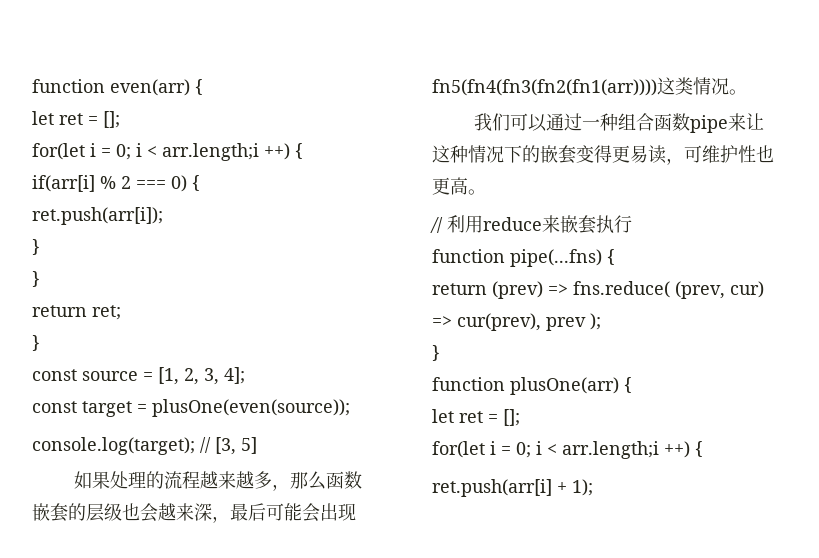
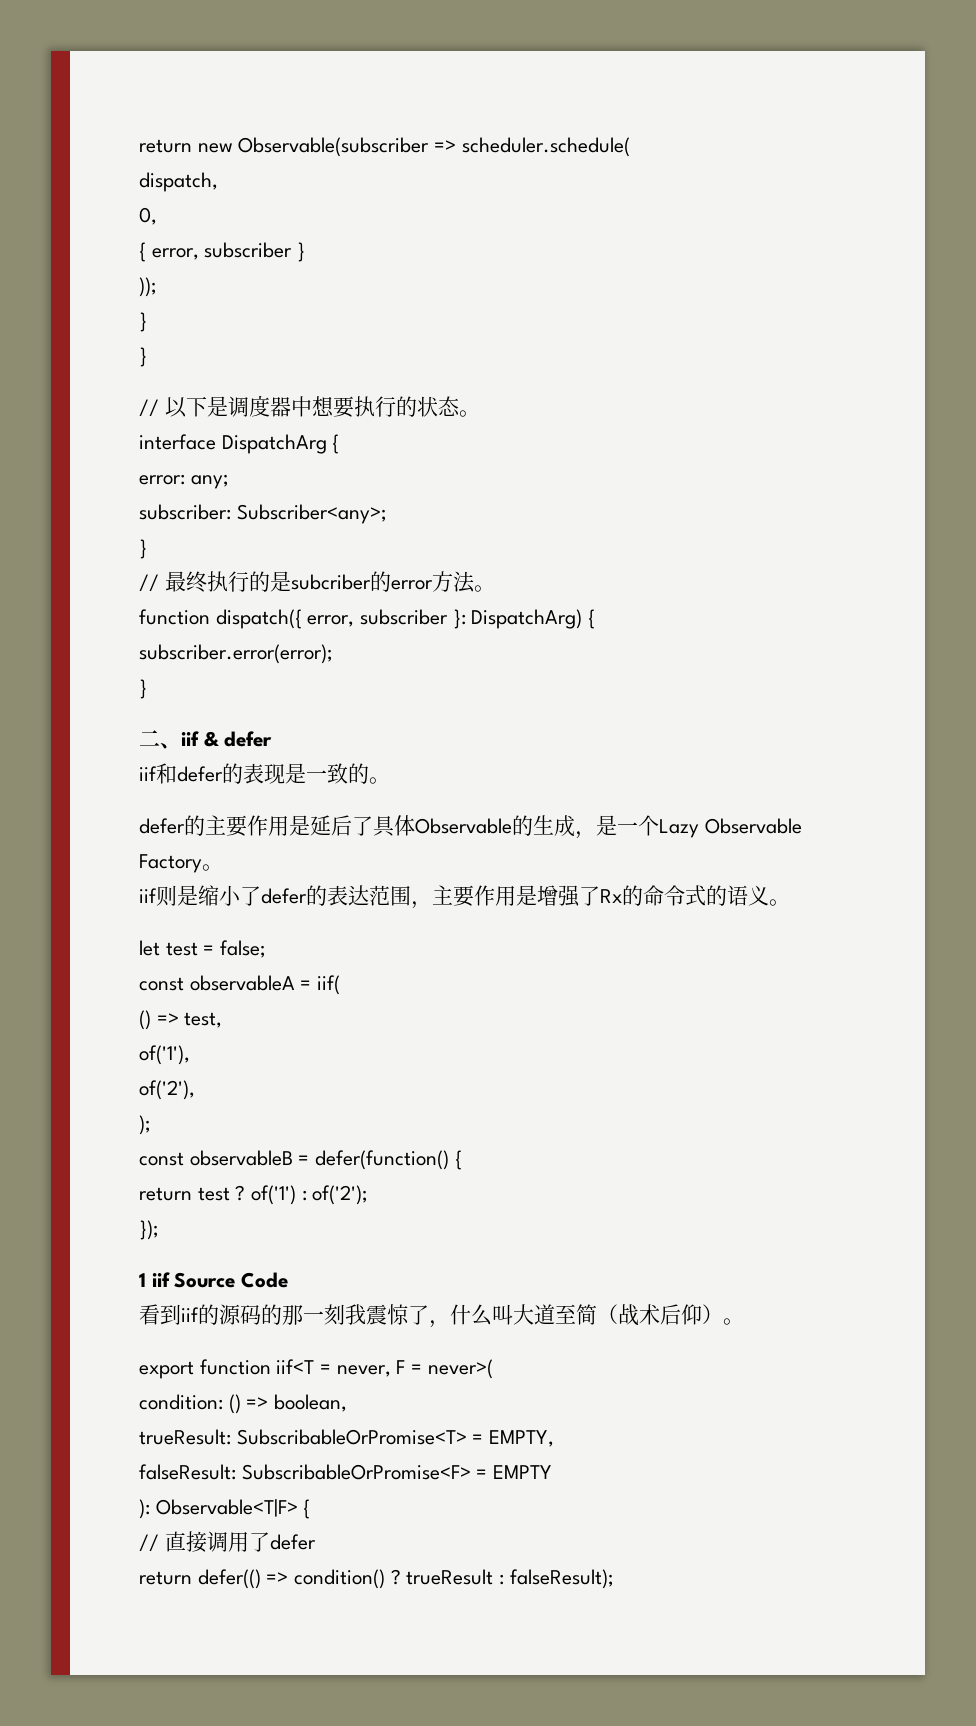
- function even(arr) {
- let ret = [];
- for(let i = 0; i < arr.length;i ++) {
- if(arr[i] % 2 === 0) {
- ret.push(arr[i]);
+ return new Observable(subscriber => scheduler.schedule(
+ dispatch,
+ 0,
+ { error, subscriber }
+ ));
  }
  }
- return ret;
+ // 以下是调度器中想要执行的状态。
+ interface DispatchArg {
+ error: any;
+ subscriber: Subscriber<any>;
  }
- const source = [1, 2, 3, 4];
- const target = plusOne(even(source));
- console.log(target); // [3, 5]
- 如果处理的流程越来越多，那么函数嵌套的层级也会越来深，最后可能会出现fn5(fn4(fn3(fn2(fn1(arr))))这类情况。
- 我们可以通过一种组合函数pipe来让这种情况下的嵌套变得更易读，可维护性也更高。
- // 利用reduce来嵌套执行
- function pipe(...fns) {
- return (prev) => fns.reduce( (prev, cur) => cur(prev), prev );
+ // 最终执行的是subcriber的error方法。
+ function dispatch({ error, subscriber }: DispatchArg) {
+ subscriber.error(error);
  }
- function plusOne(arr) {
- let ret = [];
- for(let i = 0; i < arr.length;i ++) {
- ret.push(arr[i] + 1);
+ 二、iif & defer
+ iif和defer的表现是一致的。
+ defer的主要作用是延后了具体Observable的生成，是一个Lazy Observable Factory。
+ iif则是缩小了defer的表达范围，主要作用是增强了Rx的命令式的语义。
+ let test = false;
+ const observableA = iif(
+ () => test,
+ of('1'),
+ of('2'),
+ );
+ const observableB = defer(function() {
+ return test ? of('1') : of('2');
+ });
+ 1 iif Source Code
+ 看到iif的源码的那一刻我震惊了，什么叫大道至简（战术后仰）。
+ export function iif<T = never, F = never>(
+ condition: () => boolean,
+ trueResult: SubscribableOrPromise<T> = EMPTY,
+ falseResult: SubscribableOrPromise<F> = EMPTY
+ ): Observable<T|F> {
+ // 直接调用了defer
+ return defer(() => condition() ? trueResult : falseResult);

